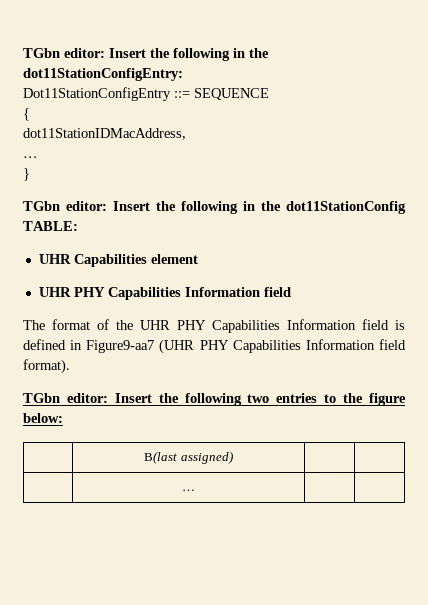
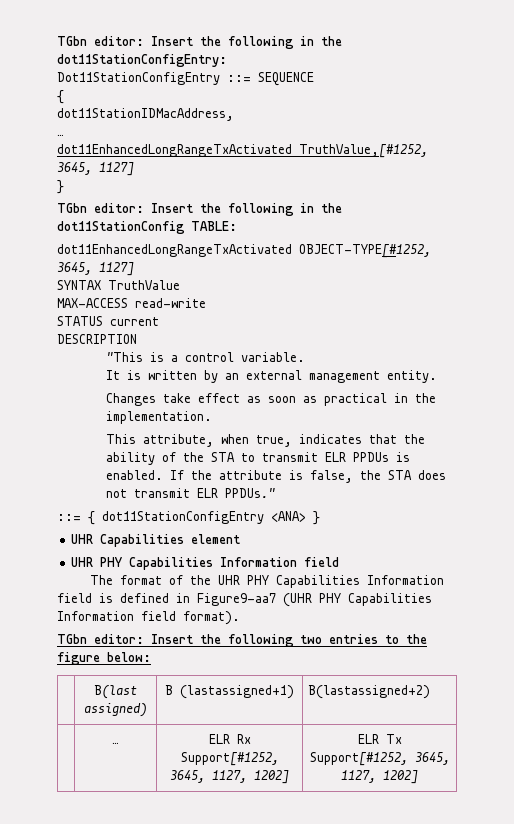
+ dot11EnhancedLongRangeTxActivated TruthValue,[#1252, 3645, 1127]
+ dot11EnhancedLongRangeTxActivated OBJECT-TYPE[#1252, 3645, 1127]
+ SYNTAX TruthValue
+ MAX-ACCESS read-write
+ STATUS current
+ DESCRIPTION
+ "This is a control variable.
+ It is written by an external management entity.
+ Changes take effect as soon as practical in the implementation.
+ This attribute, when true, indicates that the ability of the STA to transmit ELR PPDUs is enabled. If the attribute is false, the STA does not transmit ELR PPDUs."
+ ::= { dot11StationConfigEntry <ANA> }
- | B(last assigned) | |
- | … | |
+ | B(last assigned) | B (lastassigned+1) | B(lastassigned+2)
+ | … | ELR Rx Support[#1252, 3645, 1127, 1202] | ELR Tx Support[#1252, 3645, 1127, 1202]

